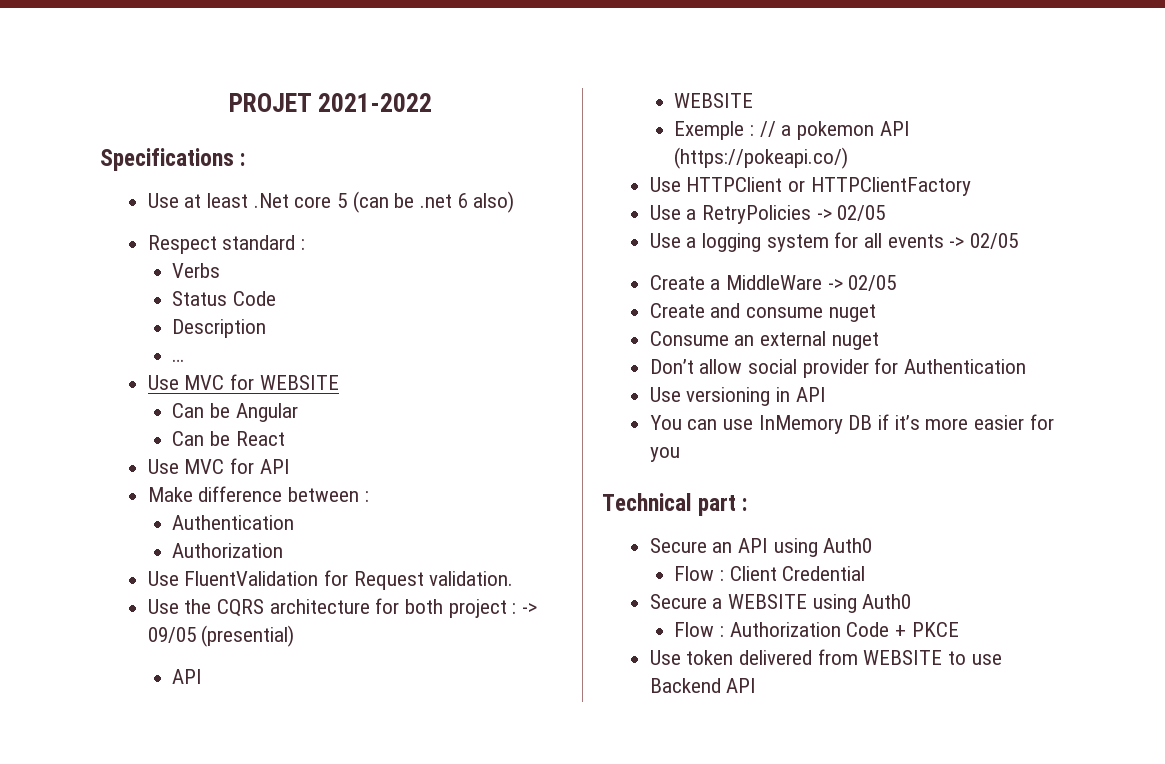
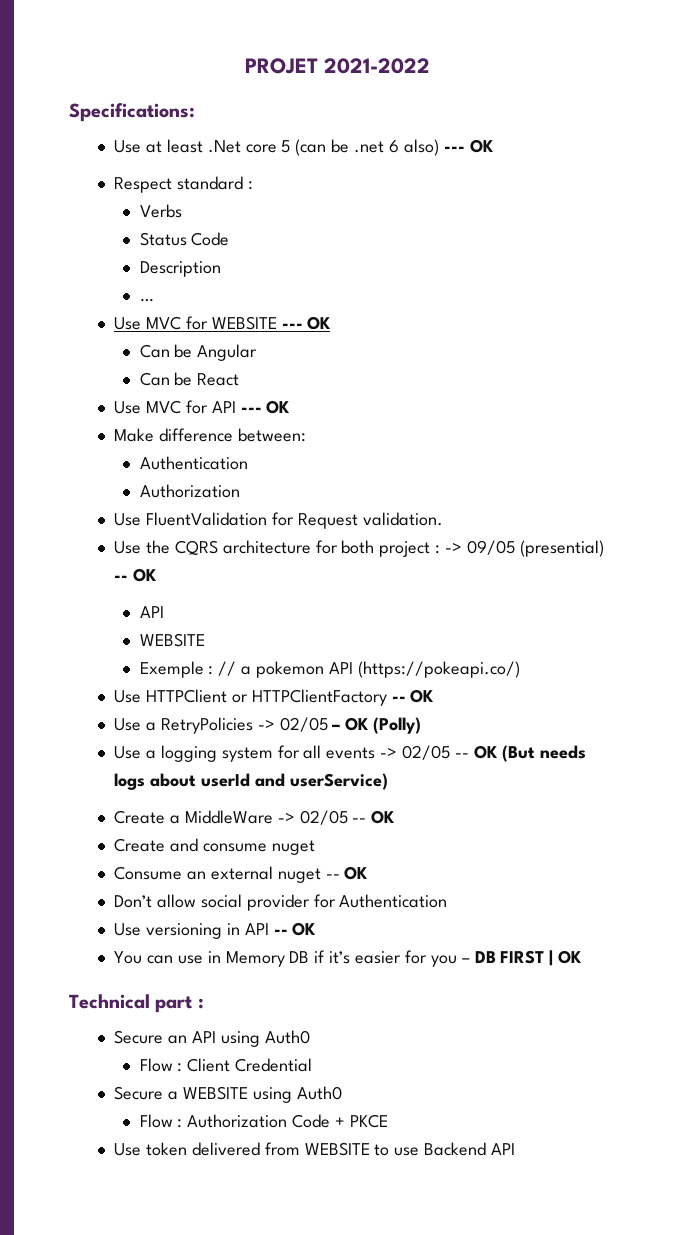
- Specifications :
+ Specifications:
- Use at least .Net core 5 (can be .net 6 also)
+ Use at least .Net core 5 (can be .net 6 also) --- OK
- Use MVC for WEBSITE
+ Use MVC for WEBSITE --- OK
- Use MVC for API
+ Use MVC for API --- OK
- Make difference between :
+ Make difference between:
- Use the CQRS architecture for both project : -> 09/05 (presential)
+ Use the CQRS architecture for both project : -> 09/05 (presential) -- OK
- Use HTTPClient or HTTPClientFactory
+ Use HTTPClient or HTTPClientFactory -- OK
- Use a RetryPolicies -> 02/05
+ Use a RetryPolicies -> 02/05 – OK (Polly)
- Use a logging system for all events -> 02/05
+ Use a logging system for all events -> 02/05 -- OK (But needs logs about userId and userService)
- Create a MiddleWare -> 02/05
+ Create a MiddleWare -> 02/05 -- OK
- Consume an external nuget
+ Consume an external nuget -- OK
- Use versioning in API
+ Use versioning in API -- OK
- You can use InMemory DB if it’s more easier for you
+ You can use in Memory DB if it’s easier for you – DB FIRST | OK

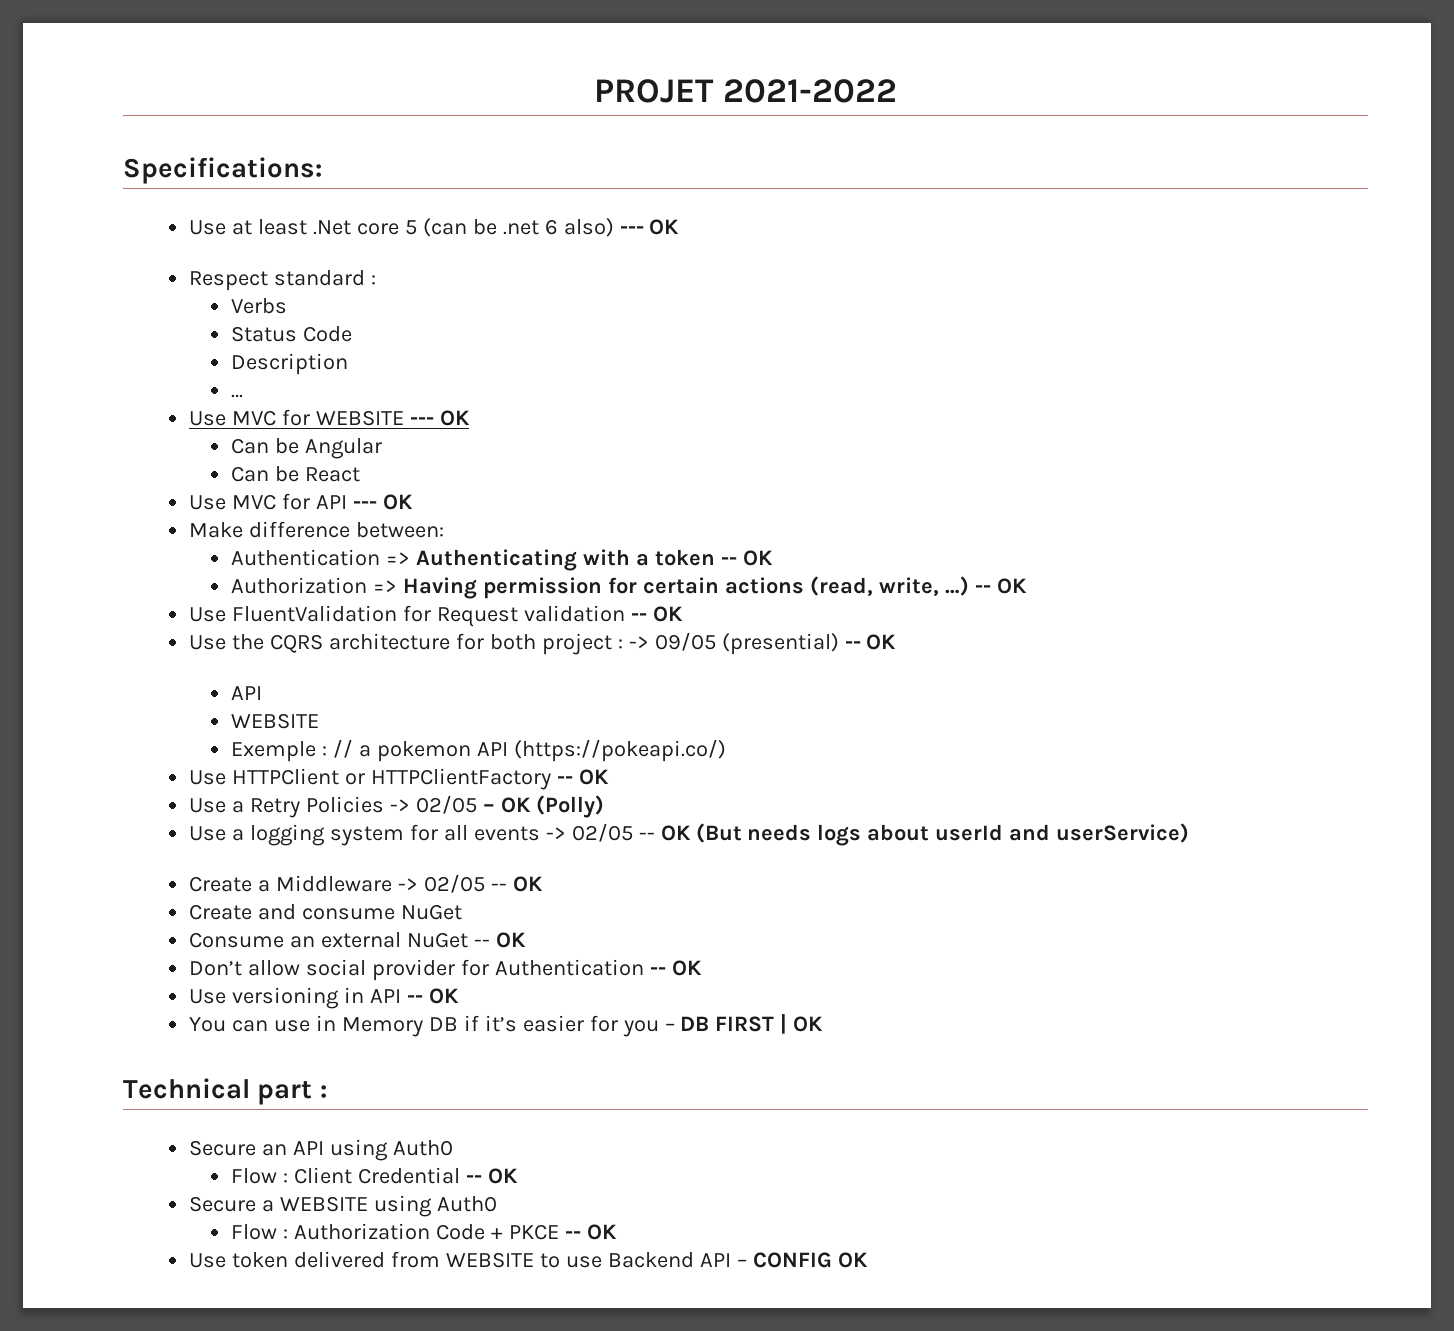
  Make difference between:
- Authentication
- Authorization
+ Authentication => Authenticating with a token -- OK
+ Authorization => Having permission for certain actions (read, write, …) -- OK
- Use FluentValidation for Request validation.
+ Use FluentValidation for Request validation -- OK
- Use a RetryPolicies -> 02/05 – OK (Polly)
+ Use a Retry Policies -> 02/05 – OK (Polly)
- Create a MiddleWare -> 02/05 -- OK
+ Create a Middleware -> 02/05 -- OK
- Create and consume nuget
+ Create and consume NuGet
- Consume an external nuget -- OK
+ Consume an external NuGet -- OK
- Don’t allow social provider for Authentication
+ Don’t allow social provider for Authentication -- OK
- Flow : Client Credential
+ Flow : Client Credential -- OK
- Flow : Authorization Code + PKCE
+ Flow : Authorization Code + PKCE -- OK
- Use token delivered from WEBSITE to use Backend API
+ Use token delivered from WEBSITE to use Backend API – CONFIG OK

